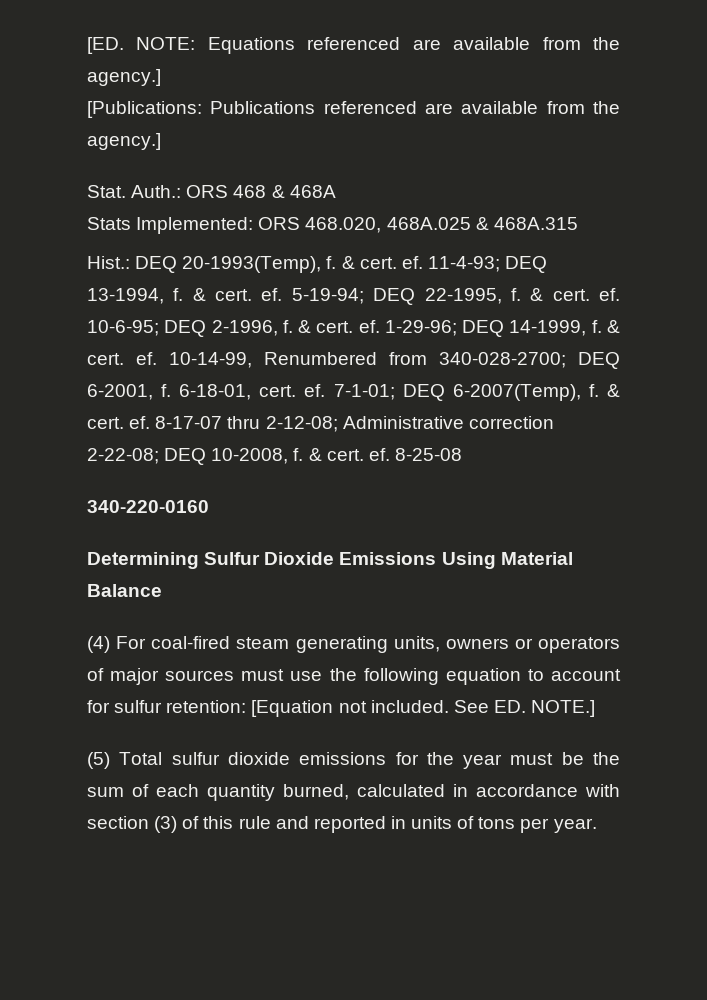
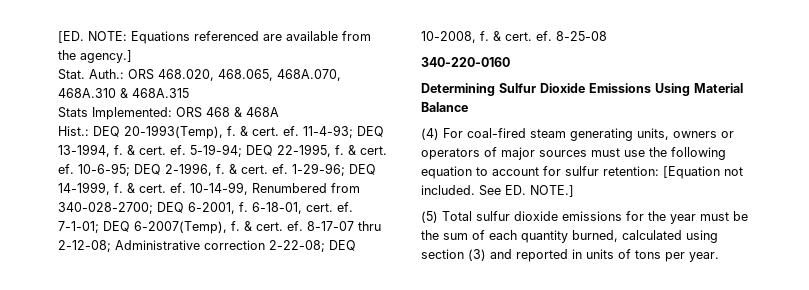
- [Publications: Publications referenced are available from the agency.]
- Stat. Auth.: ORS 468 & 468A
- Stats Implemented: ORS 468.020, 468A.025 & 468A.315
+ Stat. Auth.: ORS 468.020, 468.065, 468A.070, 468A.310 & 468A.315
+ Stats Implemented: ORS 468 & 468A
- (5) Total sulfur dioxide emissions for the year must be the sum of each quantity burned, calculated in accordance with section (3) of this rule and reported in units of tons per year.
+ (5) Total sulfur dioxide emissions for the year must be the sum of each quantity burned, calculated using section (3) and reported in units of tons per year.

